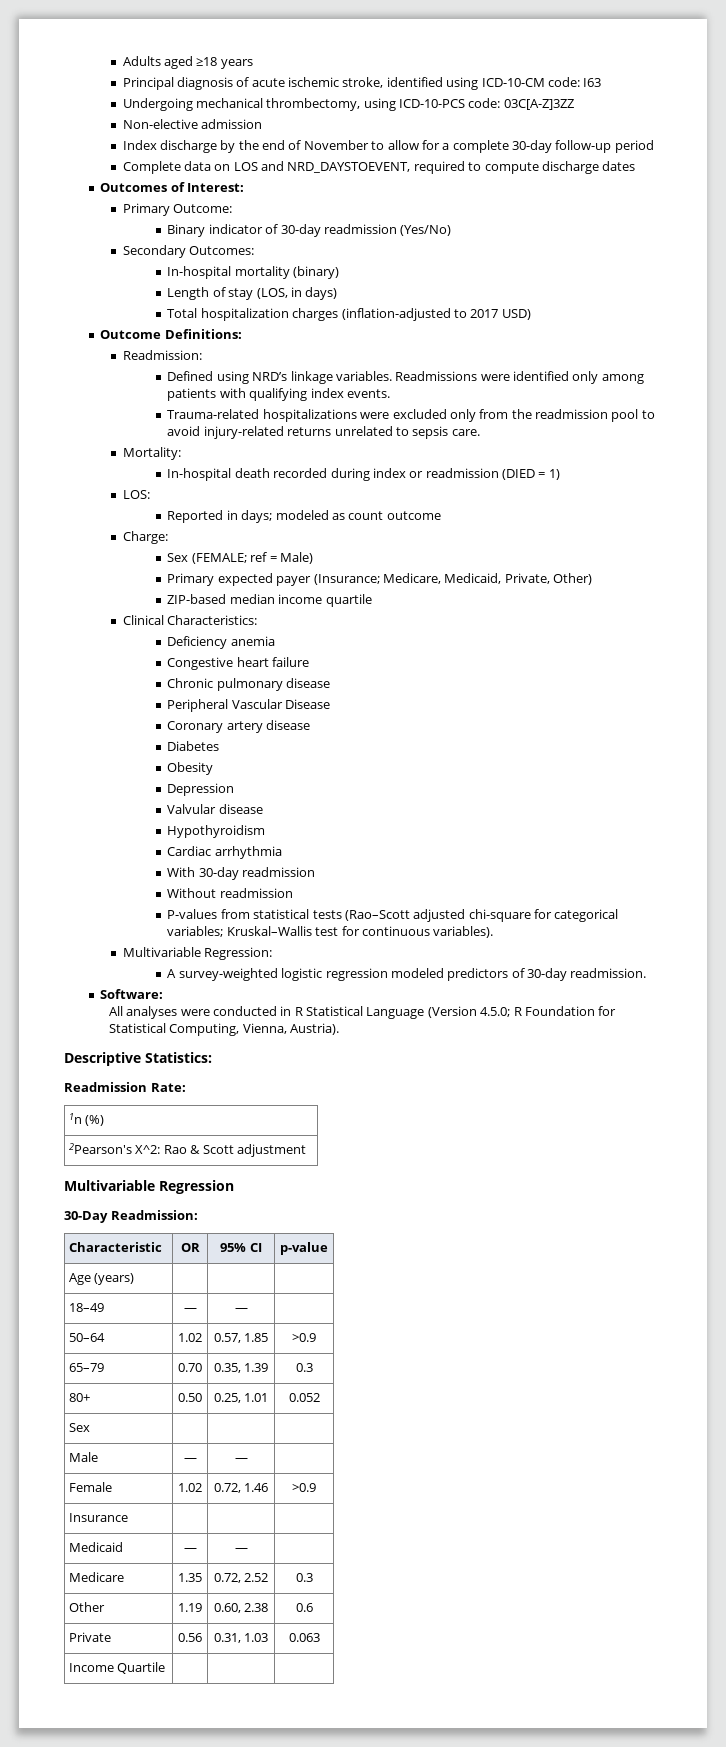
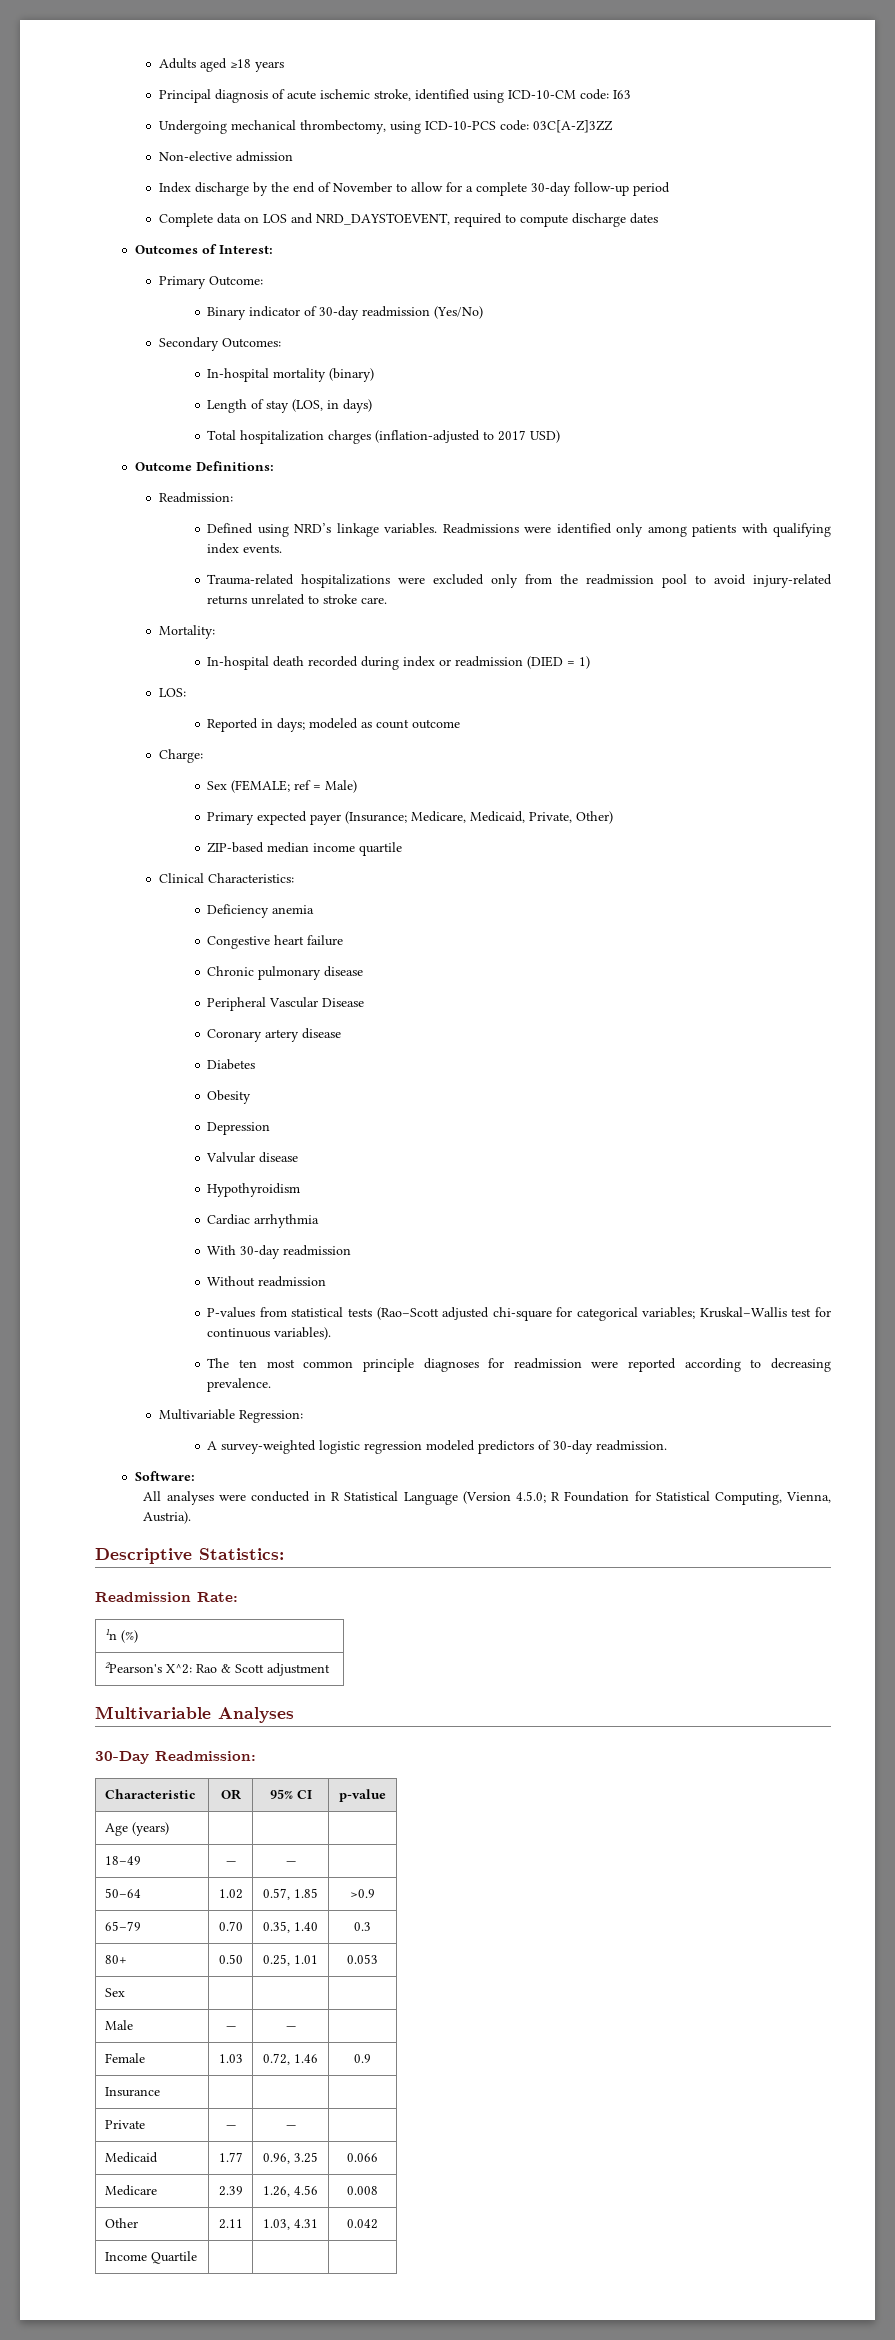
- Trauma-related hospitalizations were excluded only from the readmission pool to avoid injury-related returns unrelated to sepsis care.
+ Trauma-related hospitalizations were excluded only from the readmission pool to avoid injury-related returns unrelated to stroke care.
+ The ten most common principle diagnoses for readmission were reported according to decreasing prevalence.
- Multivariable Regression
+ Multivariable Analyses
- 65–79 | 0.70 | 0.35, 1.39 | 0.3
+ 65–79 | 0.70 | 0.35, 1.40 | 0.3
- 80+ | 0.50 | 0.25, 1.01 | 0.052
+ 80+ | 0.50 | 0.25, 1.01 | 0.053
- Female | 1.02 | 0.72, 1.46 | >0.9
+ Female | 1.03 | 0.72, 1.46 | 0.9
- Medicaid | — | — |
- Medicare | 1.35 | 0.72, 2.52 | 0.3
- Other | 1.19 | 0.60, 2.38 | 0.6
- Private | 0.56 | 0.31, 1.03 | 0.063
+ Private | — | — |
+ Medicaid | 1.77 | 0.96, 3.25 | 0.066
+ Medicare | 2.39 | 1.26, 4.56 | 0.008
+ Other | 2.11 | 1.03, 4.31 | 0.042

